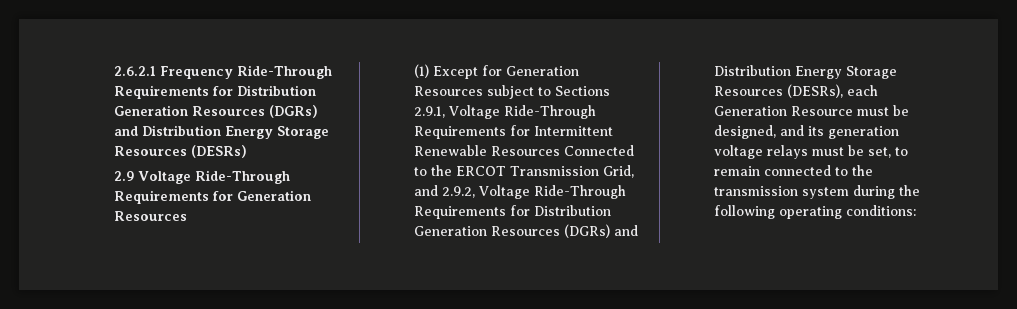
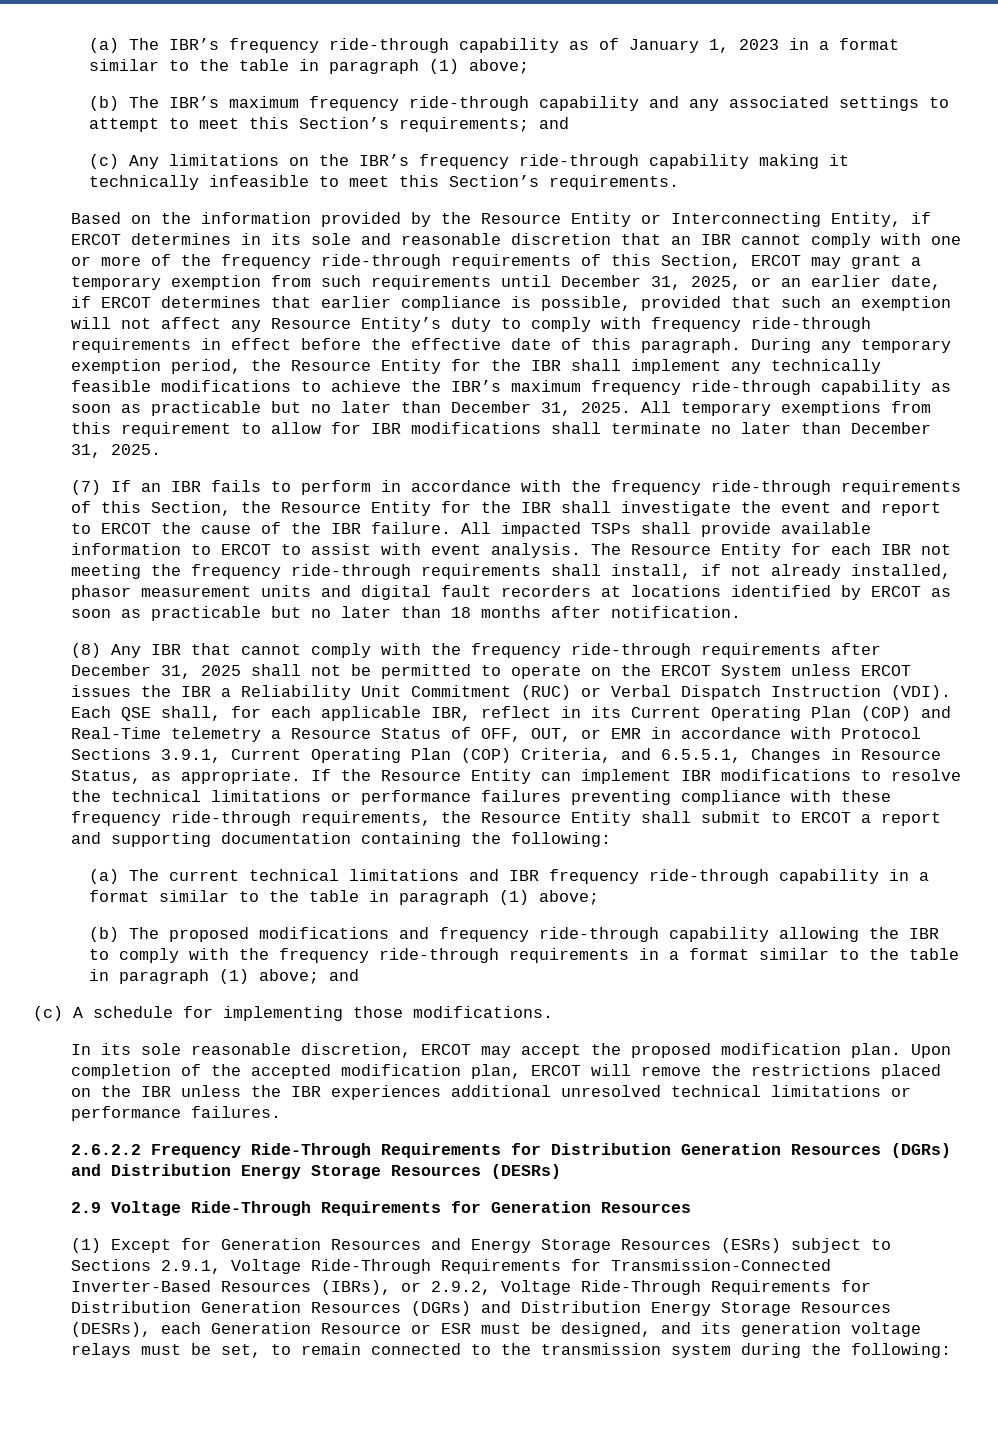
- 2.6.2.1 Frequency Ride-Through Requirements for Distribution Generation Resources (DGRs) and Distribution Energy Storage Resources (DESRs)
+ (a) The IBR’s frequency ride-through capability as of January 1, 2023 in a format similar to the table in paragraph (1) above;
+ (b) The IBR’s maximum frequency ride-through capability and any associated settings to attempt to meet this Section’s requirements; and
+ (c) Any limitations on the IBR’s frequency ride-through capability making it technically infeasible to meet this Section’s requirements.
+ Based on the information provided by the Resource Entity or Interconnecting Entity, if ERCOT determines in its sole and reasonable discretion that an IBR cannot comply with one or more of the frequency ride-through requirements of this Section, ERCOT may grant a temporary exemption from such requirements until December 31, 2025, or an earlier date, if ERCOT determines that earlier compliance is possible, provided that such an exemption will not affect any Resource Entity’s duty to comply with frequency ride-through requirements in effect before the effective date of this paragraph. During any temporary exemption period, the Resource Entity for the IBR shall implement any technically feasible modifications to achieve the IBR’s maximum frequency ride-through capability as soon as practicable but no later than December 31, 2025. All temporary exemptions from this requirement to allow for IBR modifications shall terminate no later than December 31, 2025.
+ (7) If an IBR fails to perform in accordance with the frequency ride-through requirements of this Section, the Resource Entity for the IBR shall investigate the event and report to ERCOT the cause of the IBR failure. All impacted TSPs shall provide available information to ERCOT to assist with event analysis. The Resource Entity for each IBR not meeting the frequency ride-through requirements shall install, if not already installed, phasor measurement units and digital fault recorders at locations identified by ERCOT as soon as practicable but no later than 18 months after notification.
+ (8) Any IBR that cannot comply with the frequency ride-through requirements after December 31, 2025 shall not be permitted to operate on the ERCOT System unless ERCOT issues the IBR a Reliability Unit Commitment (RUC) or Verbal Dispatch Instruction (VDI). Each QSE shall, for each applicable IBR, reflect in its Current Operating Plan (COP) and Real-Time telemetry a Resource Status of OFF, OUT, or EMR in accordance with Protocol Sections 3.9.1, Current Operating Plan (COP) Criteria, and 6.5.5.1, Changes in Resource Status, as appropriate. If the Resource Entity can implement IBR modifications to resolve the technical limitations or performance failures preventing compliance with these frequency ride-through requirements, the Resource Entity shall submit to ERCOT a report and supporting documentation containing the following:
+ (a) The current technical limitations and IBR frequency ride-through capability in a format similar to the table in paragraph (1) above;
+ (b) The proposed modifications and frequency ride-through capability allowing the IBR to comply with the frequency ride-through requirements in a format similar to the table in paragraph (1) above; and
+ (c) A schedule for implementing those modifications.
+ In its sole reasonable discretion, ERCOT may accept the proposed modification plan. Upon completion of the accepted modification plan, ERCOT will remove the restrictions placed on the IBR unless the IBR experiences additional unresolved technical limitations or performance failures.
+ 2.6.2.2 Frequency Ride-Through Requirements for Distribution Generation Resources (DGRs) and Distribution Energy Storage Resources (DESRs)
- (1) Except for Generation Resources subject to Sections 2.9.1, Voltage Ride-Through Requirements for Intermittent Renewable Resources Connected to the ERCOT Transmission Grid, and 2.9.2, Voltage Ride-Through Requirements for Distribution Generation Resources (DGRs) and Distribution Energy Storage Resources (DESRs), each Generation Resource must be designed, and its generation voltage relays must be set, to remain connected to the transmission system during the following operating conditions:
+ (1) Except for Generation Resources and Energy Storage Resources (ESRs) subject to Sections 2.9.1, Voltage Ride-Through Requirements for Transmission-Connected Inverter-Based Resources (IBRs), or 2.9.2, Voltage Ride-Through Requirements for Distribution Generation Resources (DGRs) and Distribution Energy Storage Resources (DESRs), each Generation Resource or ESR must be designed, and its generation voltage relays must be set, to remain connected to the transmission system during the following:

